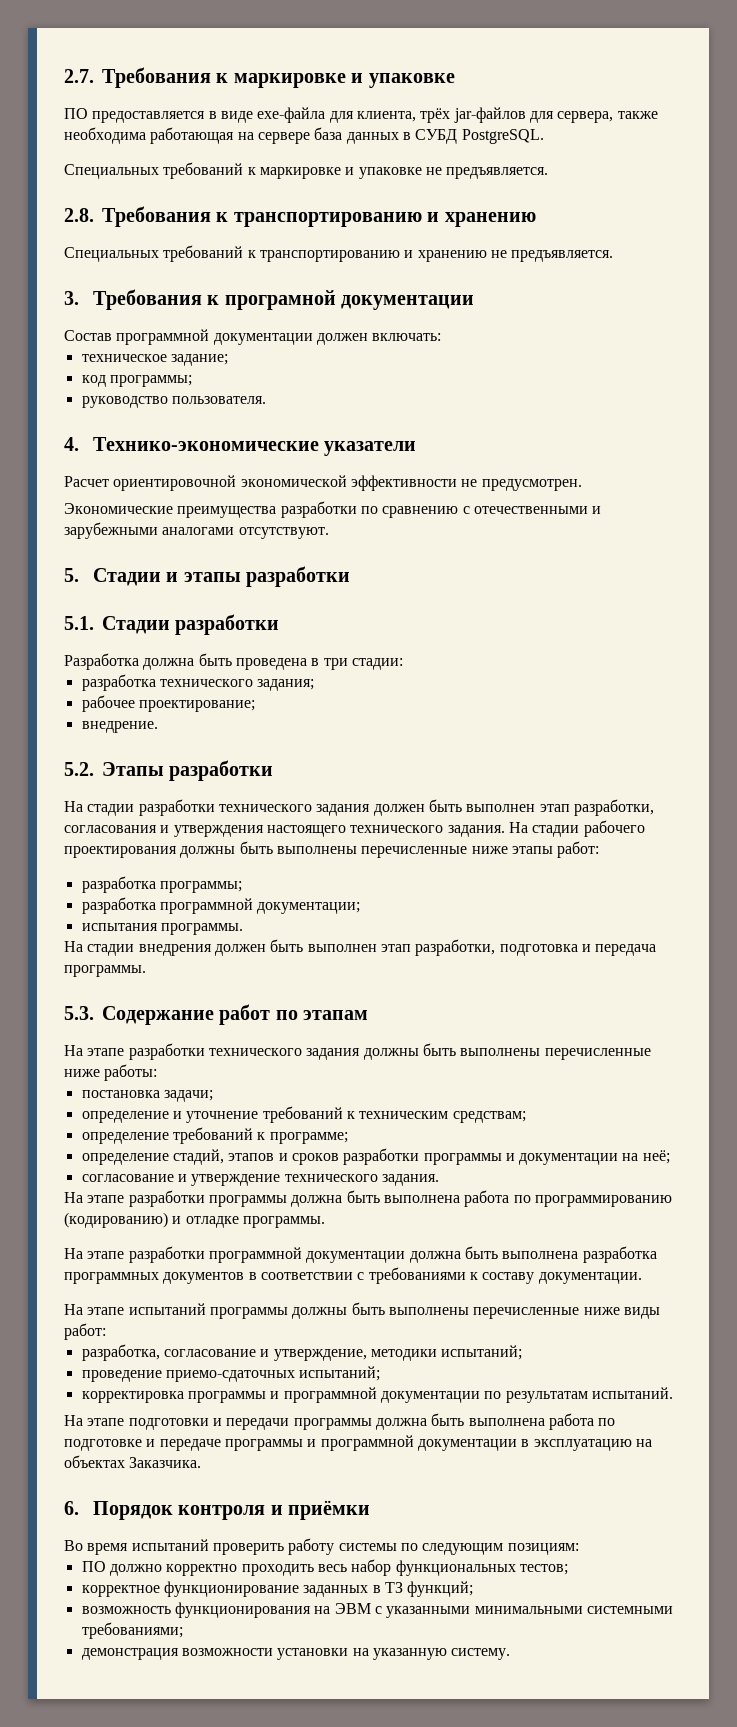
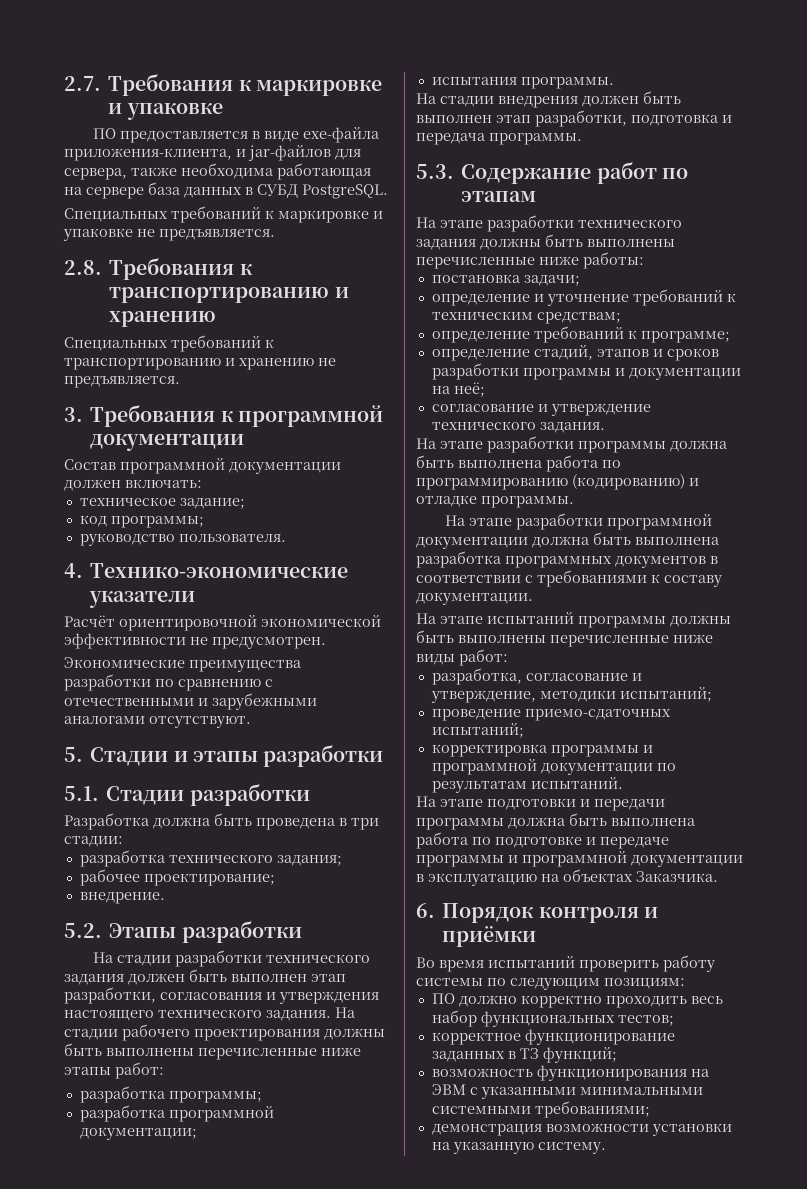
- ПО предоставляется в виде exe-файла для клиента, трёх jar-файлов для сервера, также необходима работающая на сервере база данных в СУБД PostgreSQL.
+ ПО предоставляется в виде exe-файла приложения-клиента, и jar-файлов для сервера, также необходима работающая на сервере база данных в СУБД PostgreSQL.
- 3. Требования к програмной документации
+ 3. Требования к программной документации
- Расчет ориентировочной экономической эффективности не предусмотрен.
+ Расчёт ориентировочной экономической эффективности не предусмотрен.

